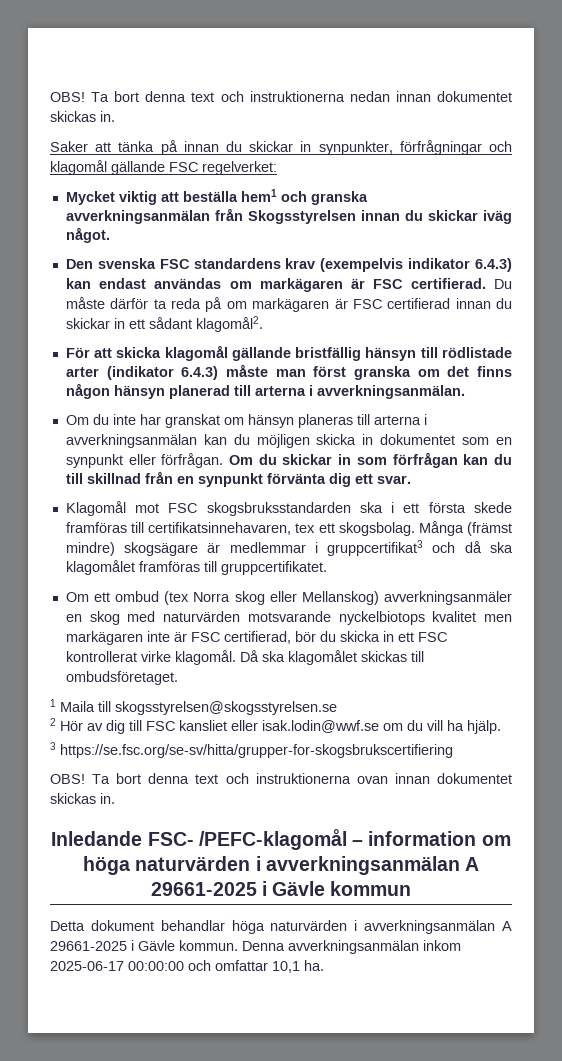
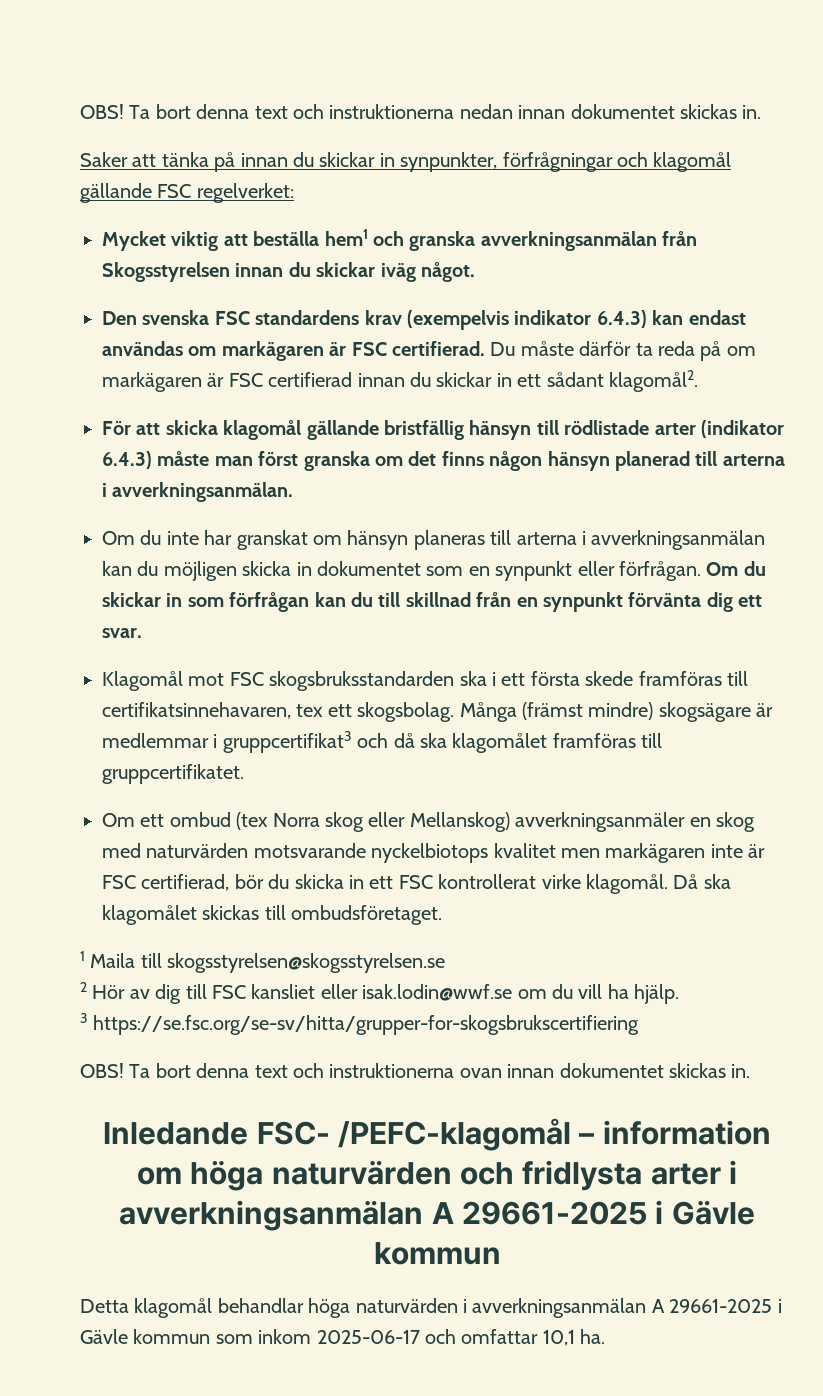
- Inledande FSC- /PEFC-klagomål – information om höga naturvärden i avverkningsanmälan A 29661-2025 i Gävle kommun
+ Inledande FSC- /PEFC-klagomål – information om höga naturvärden och fridlysta arter i avverkningsanmälan A 29661-2025 i Gävle kommun
- Detta dokument behandlar höga naturvärden i avverkningsanmälan A 29661-2025 i Gävle kommun. Denna avverkningsanmälan inkom 2025-06-17 00:00:00 och omfattar 10,1 ha.
+ Detta klagomål behandlar höga naturvärden i avverkningsanmälan A 29661-2025 i Gävle kommun som inkom 2025-06-17 och omfattar 10,1 ha.

